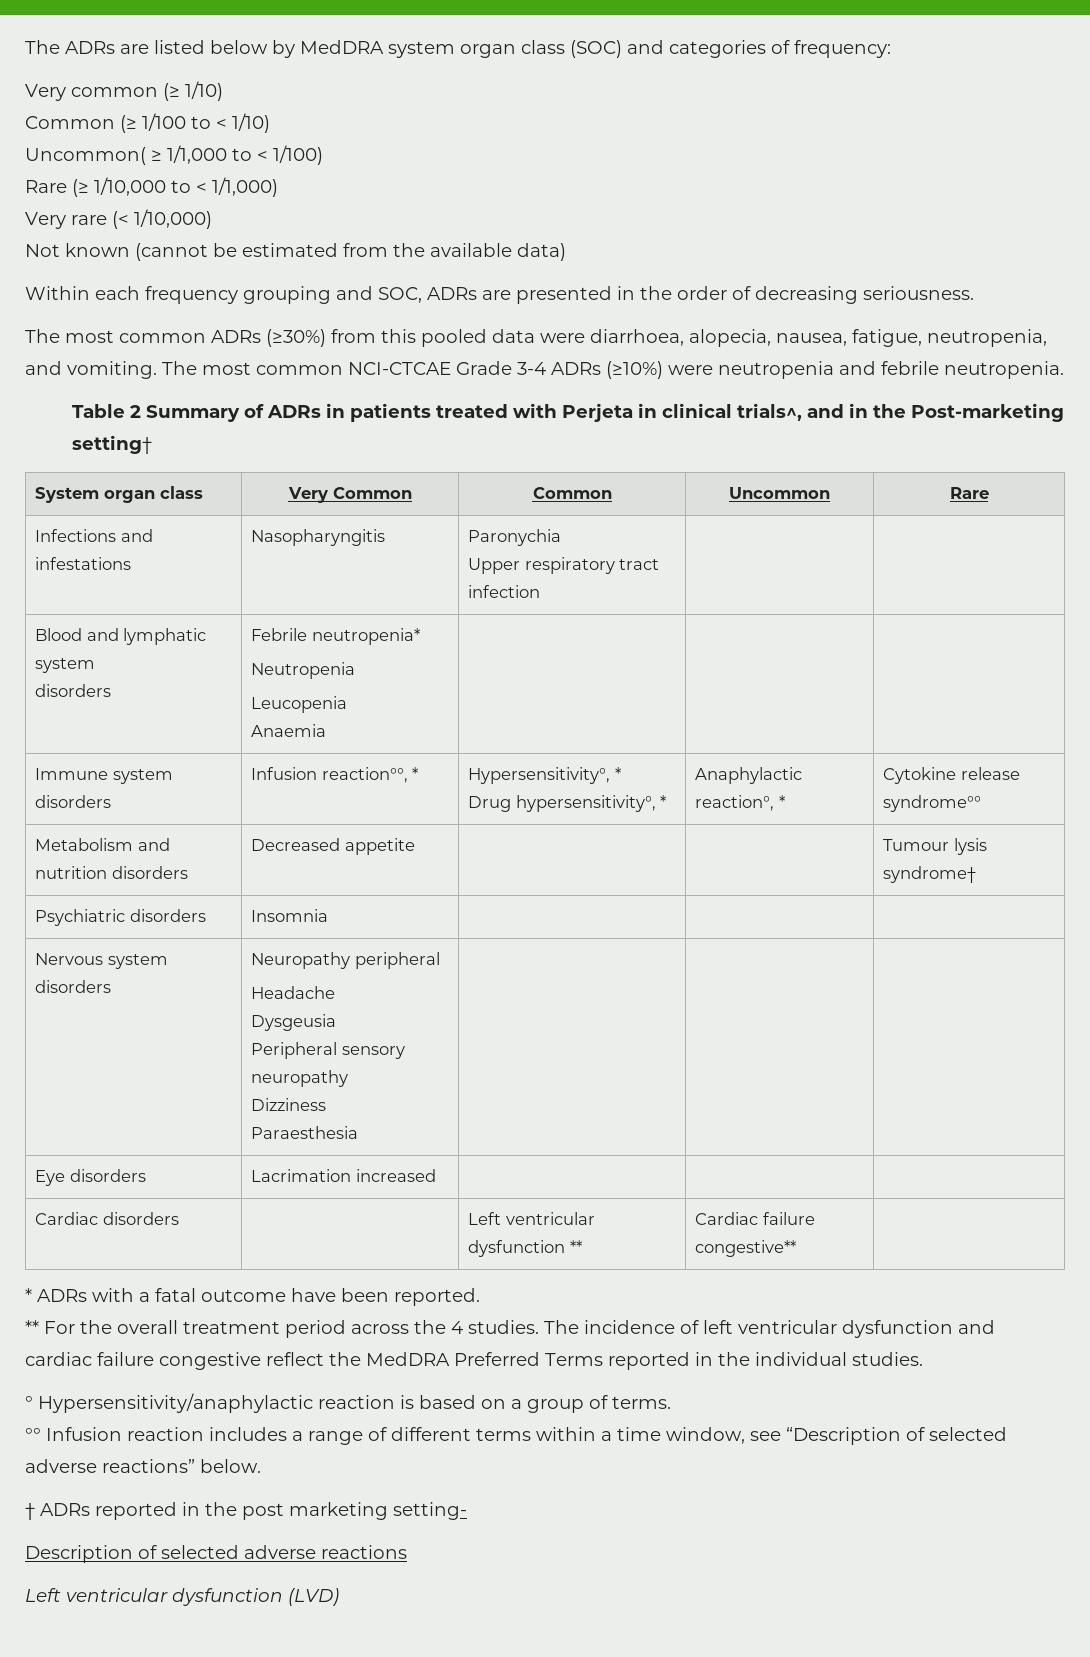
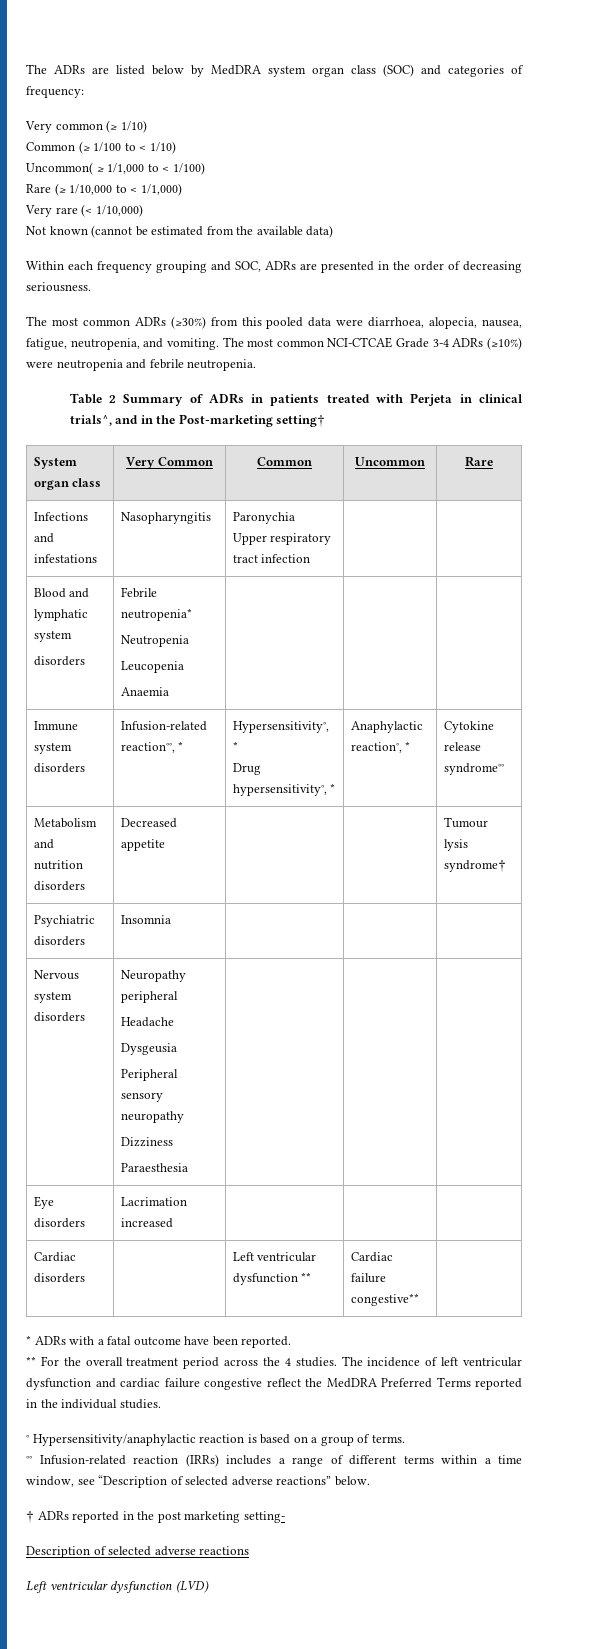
- Immune system disorders | Infusion reaction°°, * | Hypersensitivity°, *
+ Immune system disorders | Infusion-related reaction°°, * | Hypersensitivity°, *
- °° Infusion reaction includes a range of different terms within a time window, see “Description of selected adverse reactions” below.
+ °° Infusion-related reaction (IRRs) includes a range of different terms within a time window, see “Description of selected adverse reactions” below.

